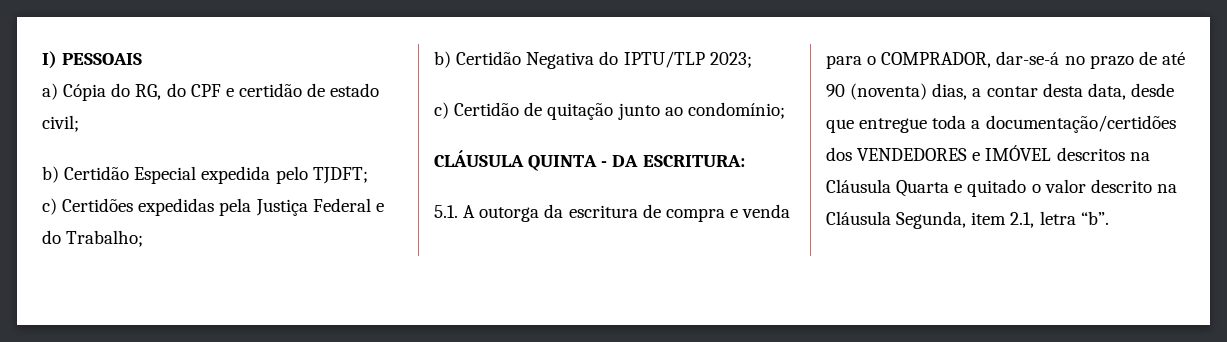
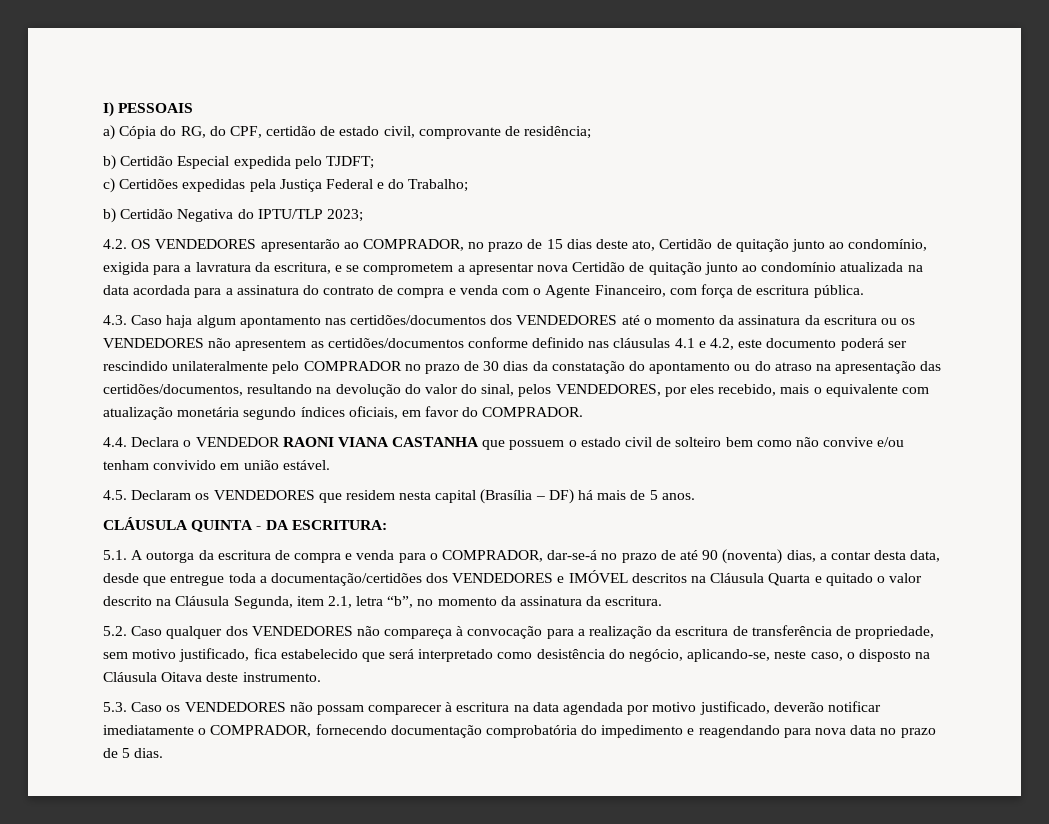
- a) Cópia do RG, do CPF e certidão de estado civil;
+ a) Cópia do RG, do CPF, certidão de estado civil, comprovante de residência;
- c) Certidão de quitação junto ao condomínio;
+ 4.2. OS VENDEDORES apresentarão ao COMPRADOR, no prazo de 15 dias deste ato, Certidão de quitação junto ao condomínio, exigida para a lavratura da escritura, e se comprometem a apresentar nova Certidão de quitação junto ao condomínio atualizada na data acordada para a assinatura do contrato de compra e venda com o Agente Financeiro, com força de escritura pública.
+ 4.3. Caso haja algum apontamento nas certidões/documentos dos VENDEDORES até o momento da assinatura da escritura ou os VENDEDORES não apresentem as certidões/documentos conforme definido nas cláusulas 4.1 e 4.2, este documento poderá ser rescindido unilateralmente pelo COMPRADOR no prazo de 30 dias da constatação do apontamento ou do atraso na apresentação das certidões/documentos, resultando na devolução do valor do sinal, pelos VENDEDORES, por eles recebido, mais o equivalente com atualização monetária segundo índices oficiais, em favor do COMPRADOR.
+ 4.4. Declara o VENDEDOR RAONI VIANA CASTANHA que possuem o estado civil de solteiro bem como não convive e/ou tenham convivido em união estável.
+ 4.5. Declaram os VENDEDORES que residem nesta capital (Brasília – DF) há mais de 5 anos.
- 5.1. A outorga da escritura de compra e venda para o COMPRADOR, dar-se-á no prazo de até 90 (noventa) dias, a contar desta data, desde que entregue toda a documentação/certidões dos VENDEDORES e IMÓVEL descritos na Cláusula Quarta e quitado o valor descrito na Cláusula Segunda, item 2.1, letra “b”.
+ 5.1. A outorga da escritura de compra e venda para o COMPRADOR, dar-se-á no prazo de até 90 (noventa) dias, a contar desta data, desde que entregue toda a documentação/certidões dos VENDEDORES e IMÓVEL descritos na Cláusula Quarta e quitado o valor descrito na Cláusula Segunda, item 2.1, letra “b”, no momento da assinatura da escritura.
+ 5.2. Caso qualquer dos VENDEDORES não compareça à convocação para a realização da escritura de transferência de propriedade, sem motivo justificado, fica estabelecido que será interpretado como desistência do negócio, aplicando-se, neste caso, o disposto na Cláusula Oitava deste instrumento.
+ 5.3. Caso os VENDEDORES não possam comparecer à escritura na data agendada por motivo justificado, deverão notificar imediatamente o COMPRADOR, fornecendo documentação comprobatória do impedimento e reagendando para nova data no prazo de 5 dias.

